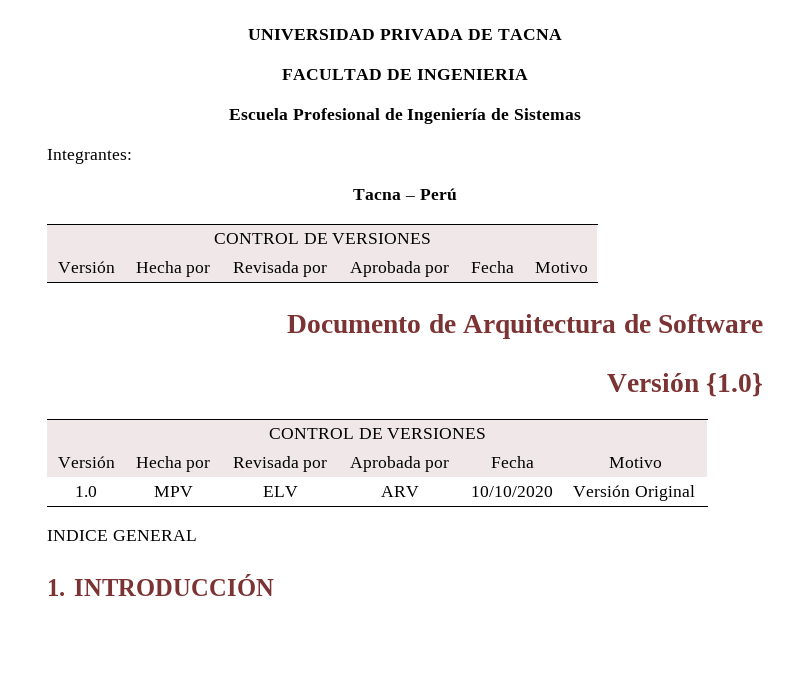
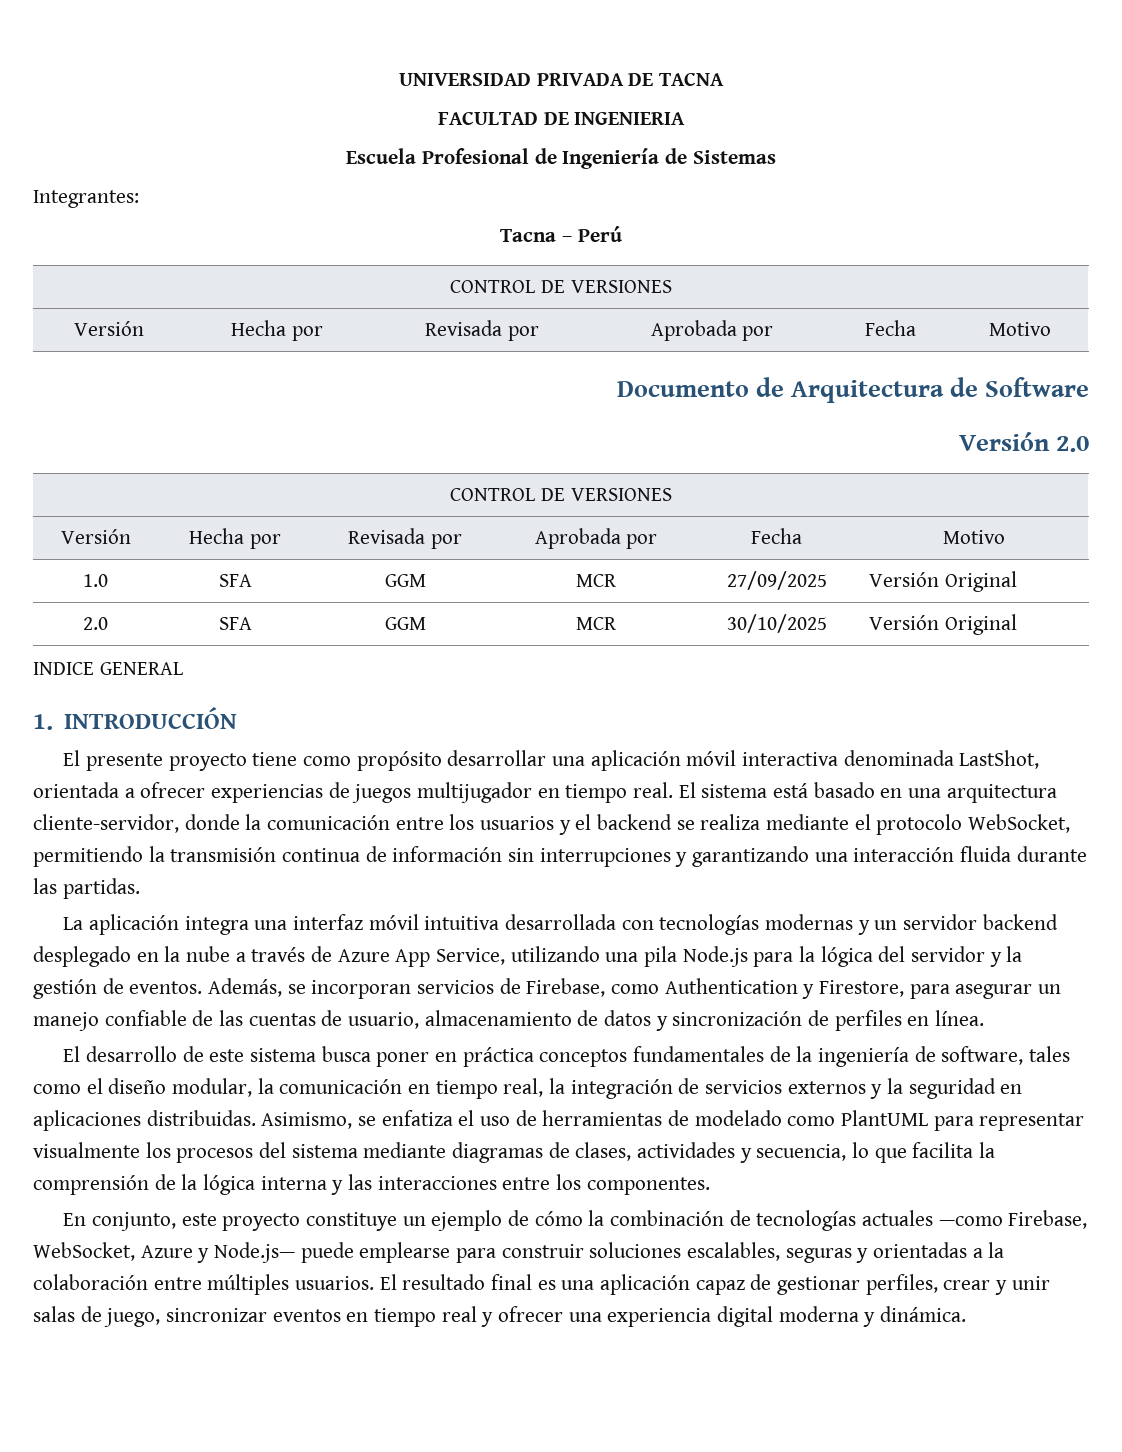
- Versión {1.0}
+ Versión 2.0
- 1.0 | MPV | ELV | ARV | 10/10/2020 | Versión Original
+ 1.0 | SFA | GGM | MCR | 27/09/2025 | Versión Original
+ 2.0 | SFA | GGM | MCR | 30/10/2025 | Versión Original
+ El presente proyecto tiene como propósito desarrollar una aplicación móvil interactiva denominada LastShot, orientada a ofrecer experiencias de juegos multijugador en tiempo real. El sistema está basado en una arquitectura cliente-servidor, donde la comunicación entre los usuarios y el backend se realiza mediante el protocolo WebSocket, permitiendo la transmisión continua de información sin interrupciones y garantizando una interacción fluida durante las partidas.
+ La aplicación integra una interfaz móvil intuitiva desarrollada con tecnologías modernas y un servidor backend desplegado en la nube a través de Azure App Service, utilizando una pila Node.js para la lógica del servidor y la gestión de eventos. Además, se incorporan servicios de Firebase, como Authentication y Firestore, para asegurar un manejo confiable de las cuentas de usuario, almacenamiento de datos y sincronización de perfiles en línea.
+ El desarrollo de este sistema busca poner en práctica conceptos fundamentales de la ingeniería de software, tales como el diseño modular, la comunicación en tiempo real, la integración de servicios externos y la seguridad en aplicaciones distribuidas. Asimismo, se enfatiza el uso de herramientas de modelado como PlantUML para representar visualmente los procesos del sistema mediante diagramas de clases, actividades y secuencia, lo que facilita la comprensión de la lógica interna y las interacciones entre los componentes.
+ En conjunto, este proyecto constituye un ejemplo de cómo la combinación de tecnologías actuales —como Firebase, WebSocket, Azure y Node.js— puede emplearse para construir soluciones escalables, seguras y orientadas a la colaboración entre múltiples usuarios. El resultado final es una aplicación capaz de gestionar perfiles, crear y unir salas de juego, sincronizar eventos en tiempo real y ofrecer una experiencia digital moderna y dinámica.

